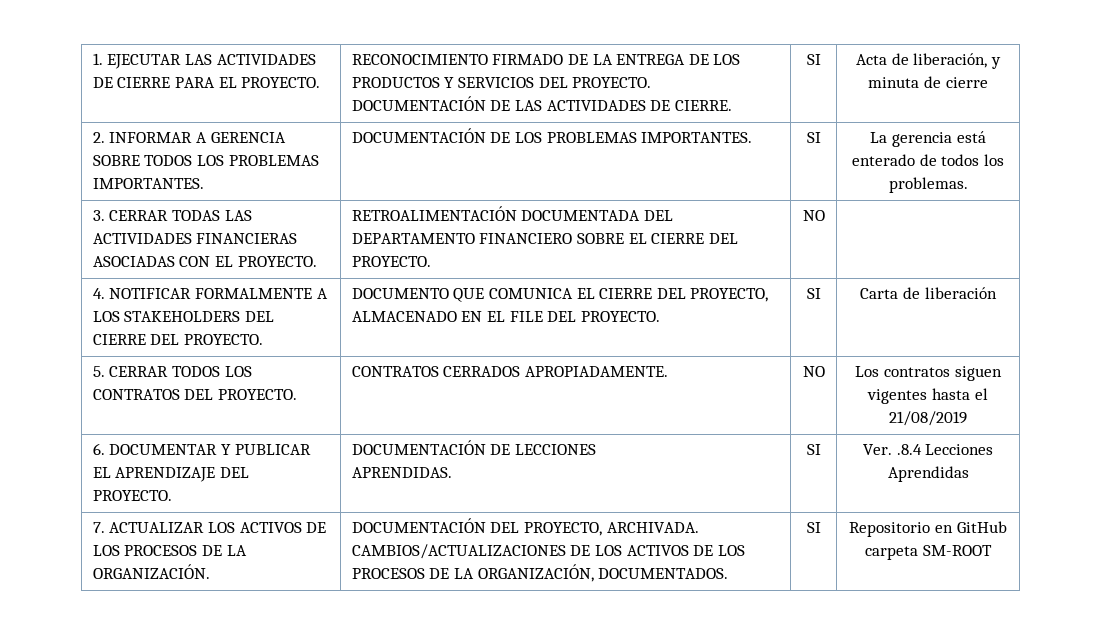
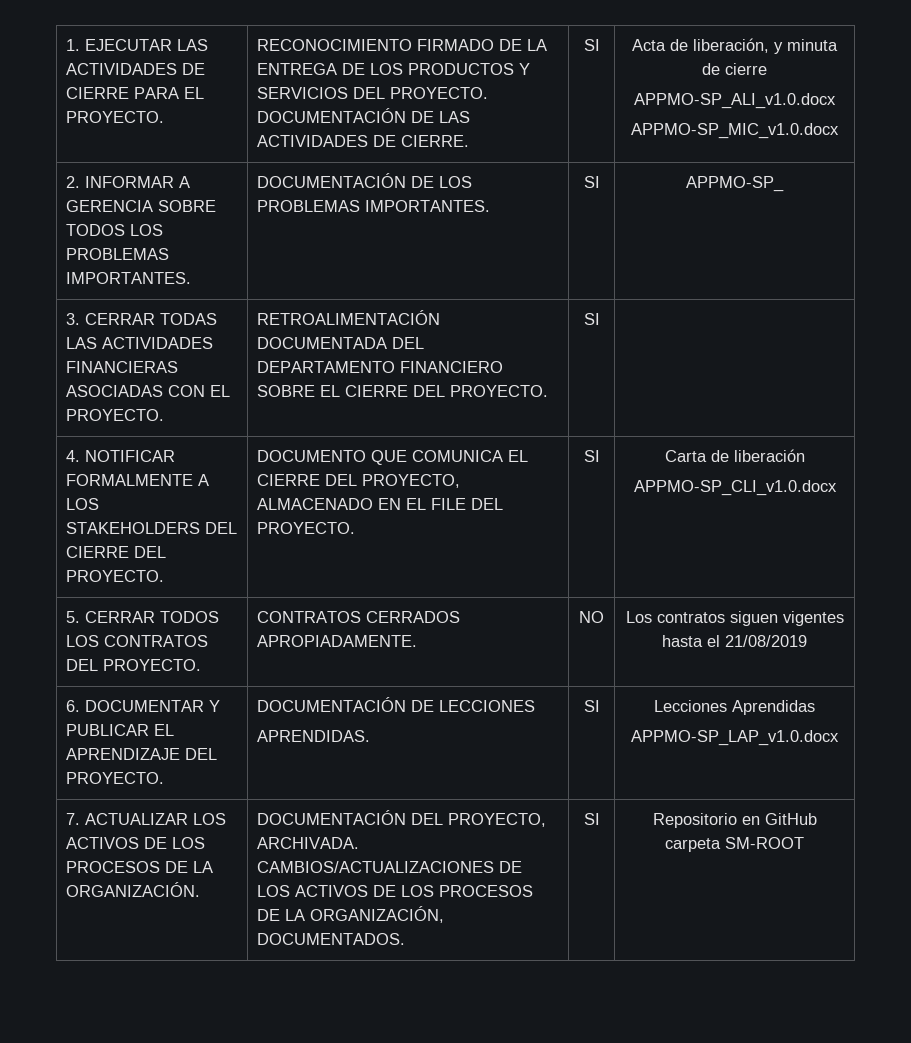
  1. EJECUTAR LAS ACTIVIDADES DE CIERRE PARA EL PROYECTO. | RECONOCIMIENTO FIRMADO DE LA ENTREGA DE LOS PRODUCTOS Y SERVICIOS DEL PROYECTO. DOCUMENTACIÓN DE LAS ACTIVIDADES DE CIERRE. | SI | Acta de liberación, y minuta de cierre
+ APPMO-SP_ALI_v1.0.docx
+ APPMO-SP_MIC_v1.0.docx
- 2. INFORMAR A GERENCIA SOBRE TODOS LOS PROBLEMAS IMPORTANTES. | DOCUMENTACIÓN DE LOS PROBLEMAS IMPORTANTES. | SI | La gerencia está enterado de todos los problemas.
+ 2. INFORMAR A GERENCIA SOBRE TODOS LOS PROBLEMAS IMPORTANTES. | DOCUMENTACIÓN DE LOS PROBLEMAS IMPORTANTES. | SI | APPMO-SP_
- 3. CERRAR TODAS LAS ACTIVIDADES FINANCIERAS ASOCIADAS CON EL PROYECTO. | RETROALIMENTACIÓN DOCUMENTADA DEL DEPARTAMENTO FINANCIERO SOBRE EL CIERRE DEL PROYECTO. | NO |
+ 3. CERRAR TODAS LAS ACTIVIDADES FINANCIERAS ASOCIADAS CON EL PROYECTO. | RETROALIMENTACIÓN DOCUMENTADA DEL DEPARTAMENTO FINANCIERO SOBRE EL CIERRE DEL PROYECTO. | SI |
  4. NOTIFICAR FORMALMENTE A LOS STAKEHOLDERS DEL CIERRE DEL PROYECTO. | DOCUMENTO QUE COMUNICA EL CIERRE DEL PROYECTO, ALMACENADO EN EL FILE DEL PROYECTO. | SI | Carta de liberación
+ APPMO-SP_CLI_v1.0.docx
  6. DOCUMENTAR Y PUBLICAR EL APRENDIZAJE DEL PROYECTO. | DOCUMENTACIÓN DE LECCIONES
- APRENDIDAS. | SI | Ver. .8.4 Lecciones Aprendidas
+ APRENDIDAS. | SI | Lecciones Aprendidas
+ APPMO-SP_LAP_v1.0.docx

